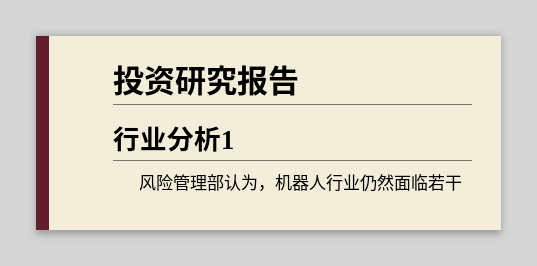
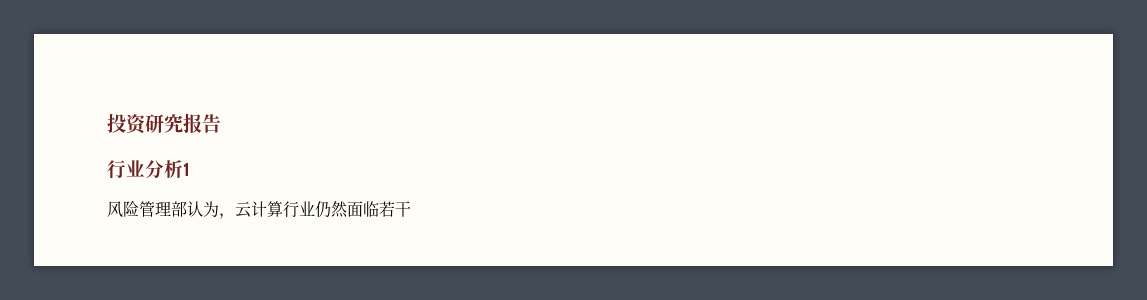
- 风险管理部认为，机器人行业仍然面临若干
+ 风险管理部认为，云计算行业仍然面临若干

